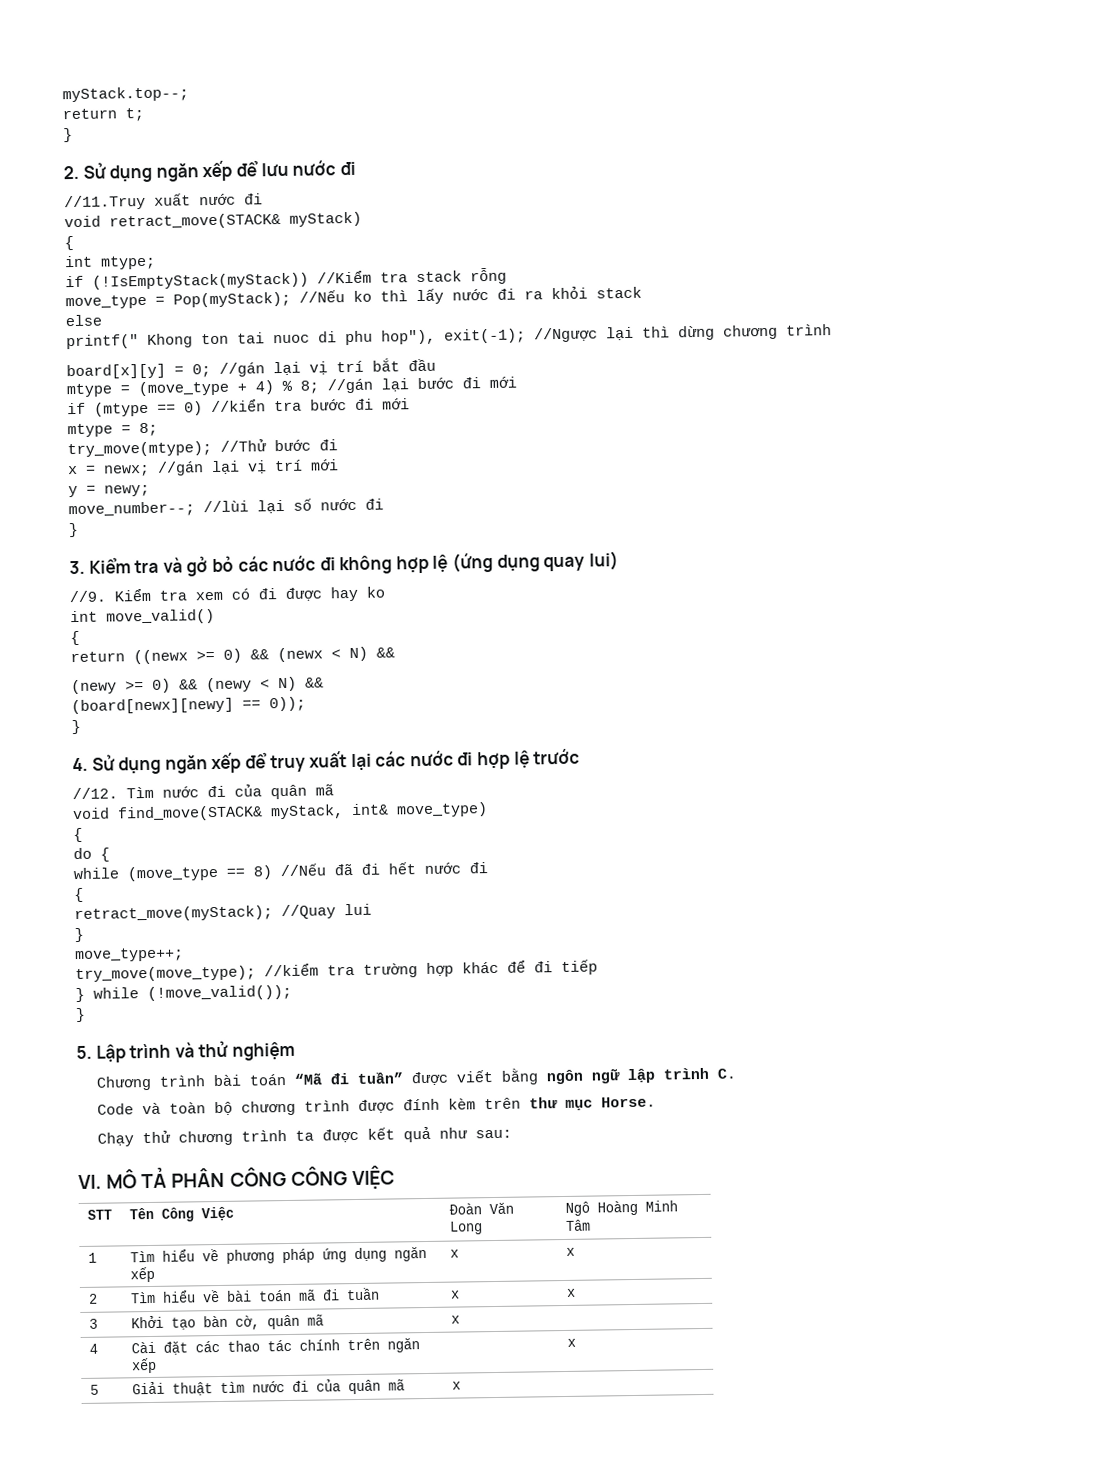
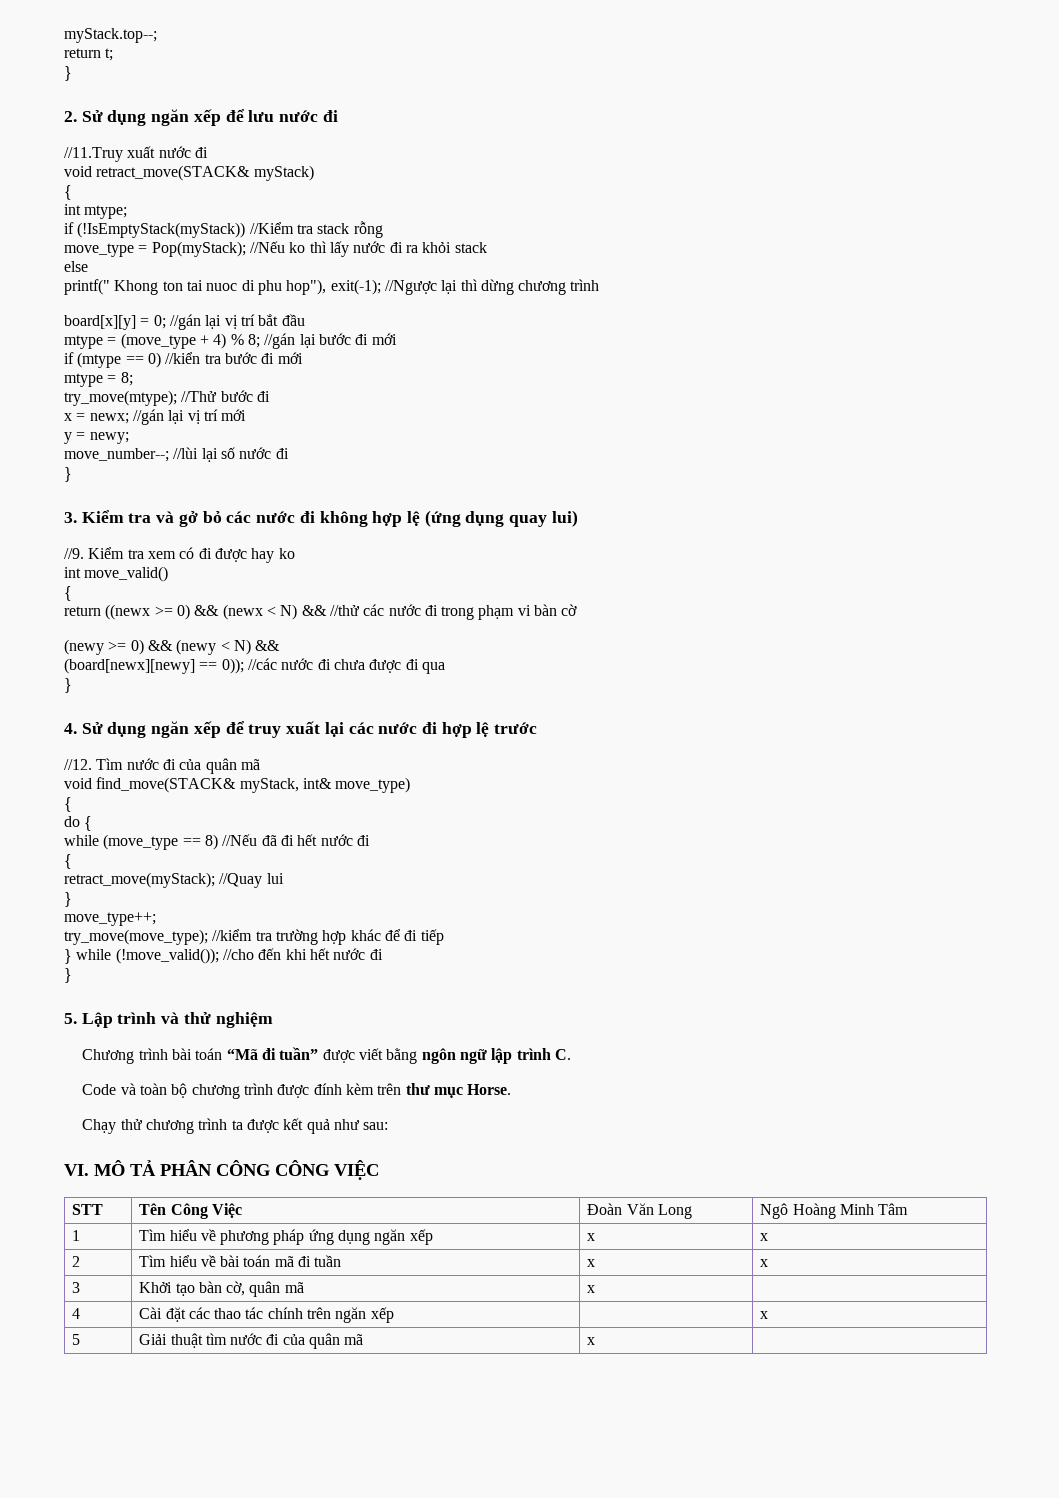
- return ((newx >= 0) && (newx < N) &&
+ return ((newx >= 0) && (newx < N) && //thử các nước đi trong phạm vi bàn cờ
- (board[newx][newy] == 0));
+ (board[newx][newy] == 0)); //các nước đi chưa được đi qua
- } while (!move_valid());
+ } while (!move_valid()); //cho đến khi hết nước đi

